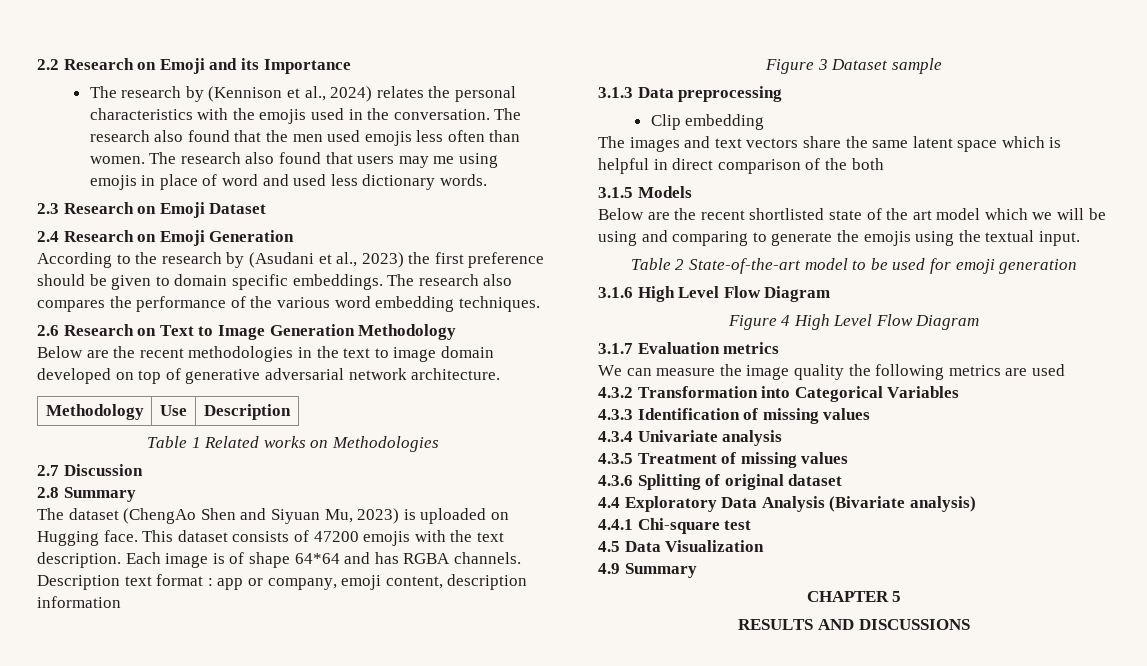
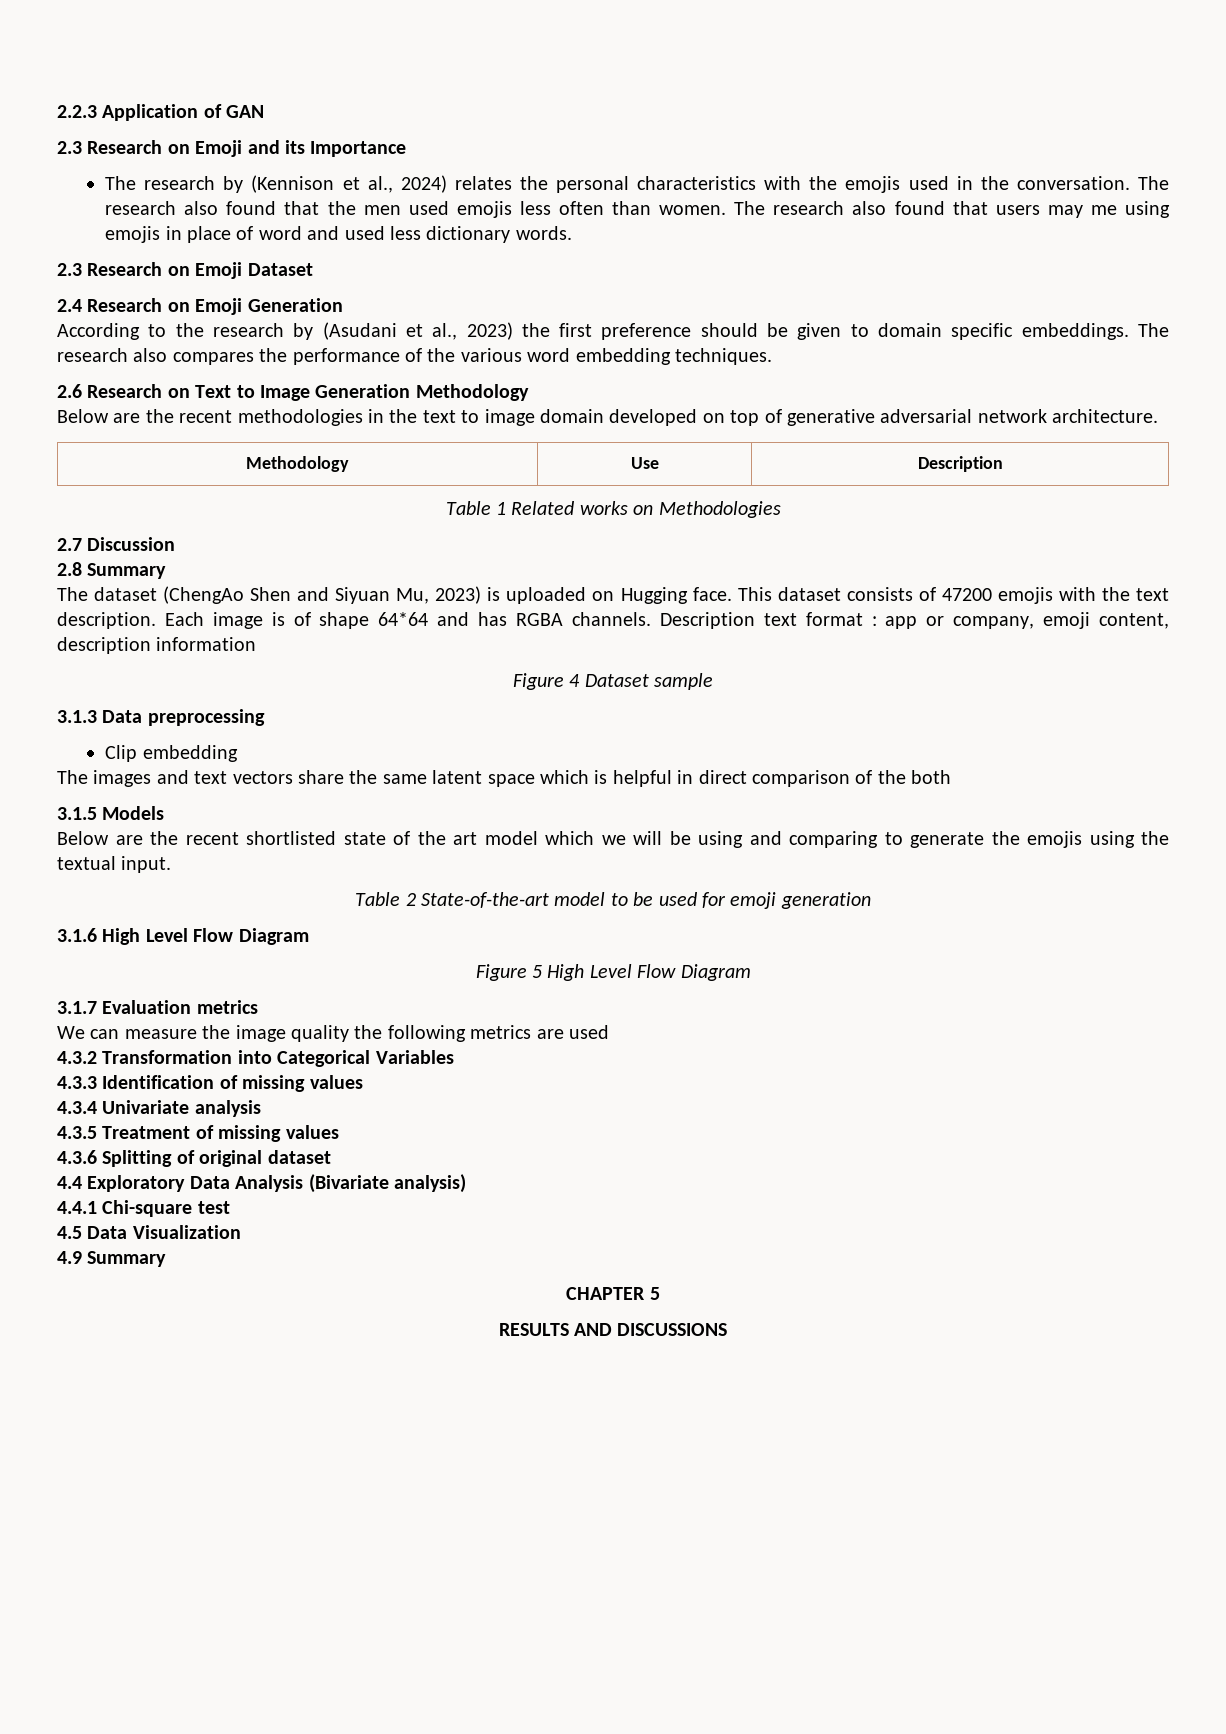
- 2.2 Research on Emoji and its Importance
+ 2.2.3 Application of GAN
+ 2.3 Research on Emoji and its Importance
- Figure 3 Dataset sample
+ Figure 4 Dataset sample
- Figure 4 High Level Flow Diagram
+ Figure 5 High Level Flow Diagram

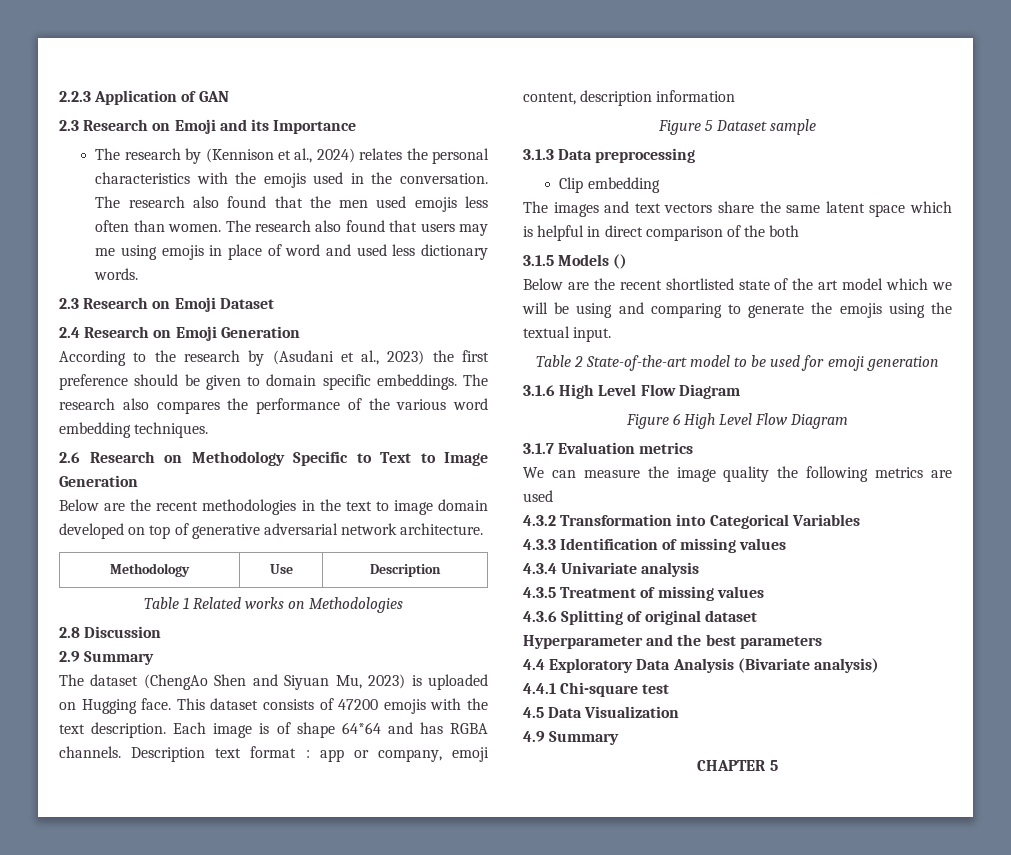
- 2.6 Research on Text to Image Generation Methodology
+ 2.6 Research on Methodology Specific to Text to Image Generation
- 2.7 Discussion
+ 2.8 Discussion
- 2.8 Summary
+ 2.9 Summary
- Figure 4 Dataset sample
+ Figure 5 Dataset sample
- 3.1.5 Models
+ 3.1.5 Models ()
- Figure 5 High Level Flow Diagram
+ Figure 6 High Level Flow Diagram
+ Hyperparameter and the best parameters
- RESULTS AND DISCUSSIONS

